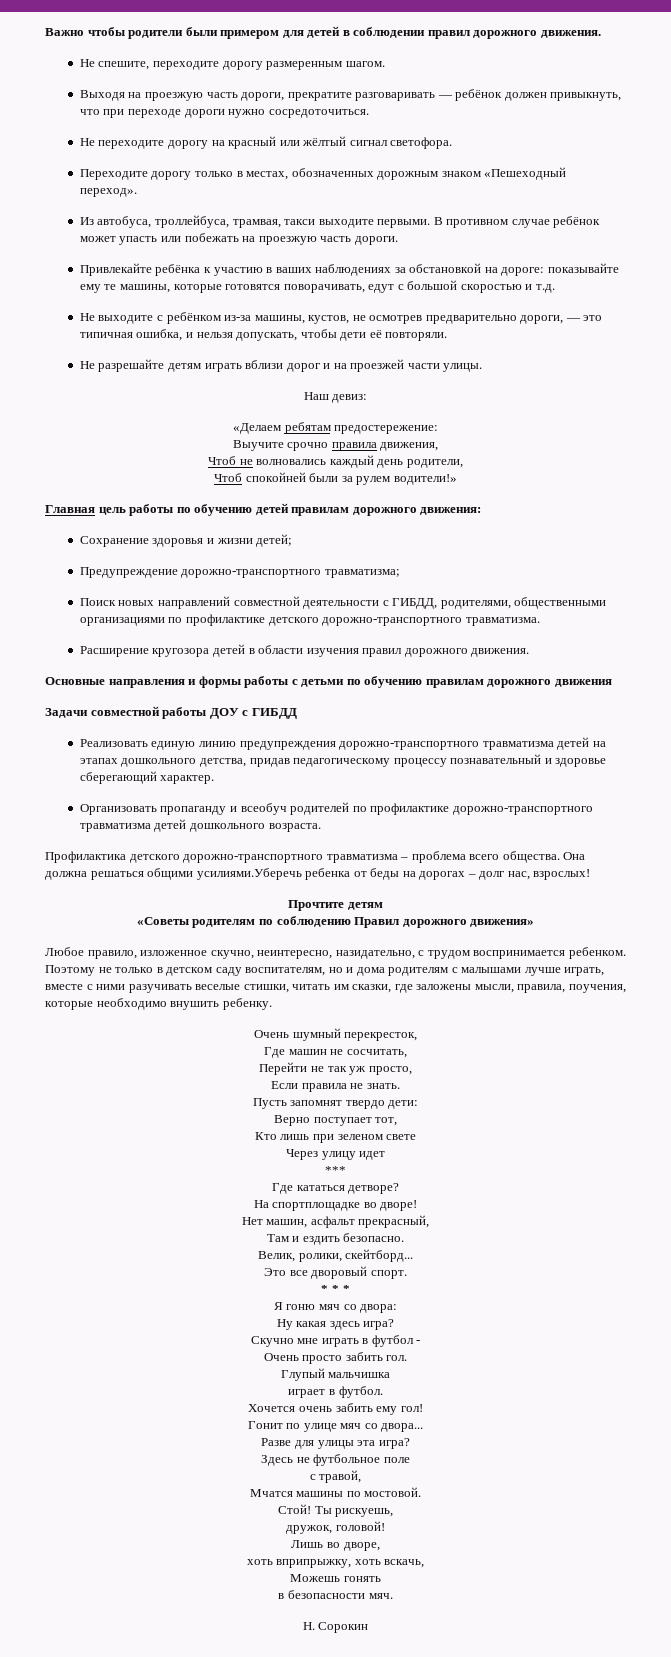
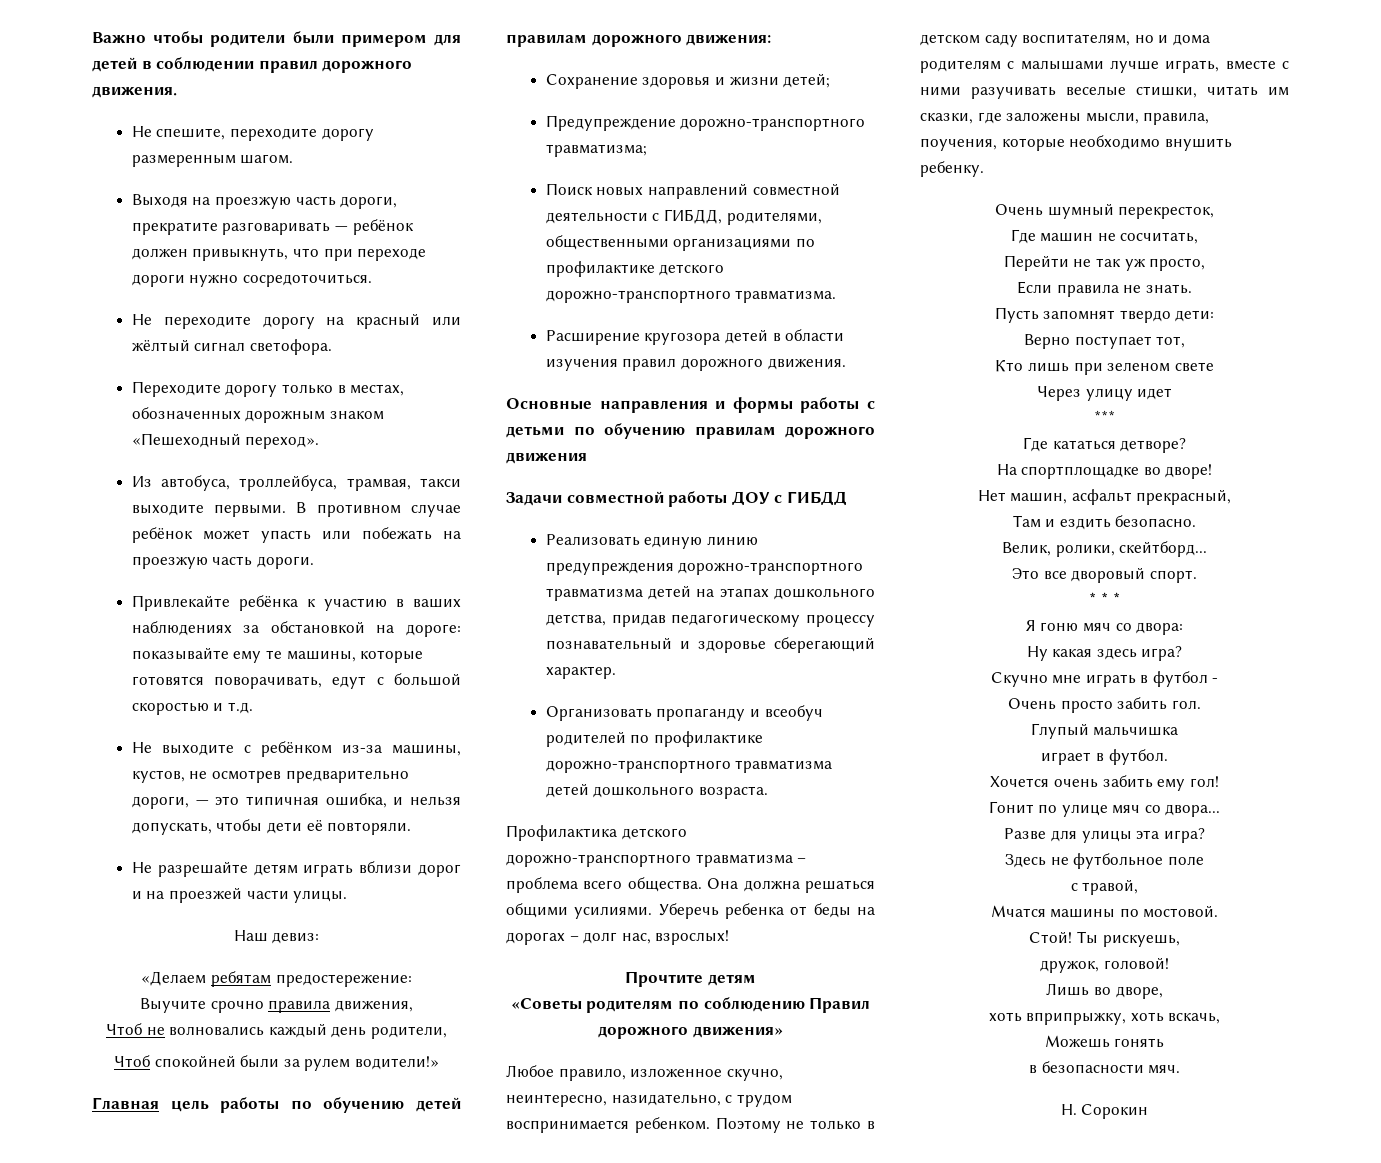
- Она должна решаться общими усилиями.Уберечь ребенка от беды на дорогах – долг нас, взрослых!
+ Она должна решаться общими усилиями. Уберечь ребенка от беды на дорогах – долг нас, взрослых!

